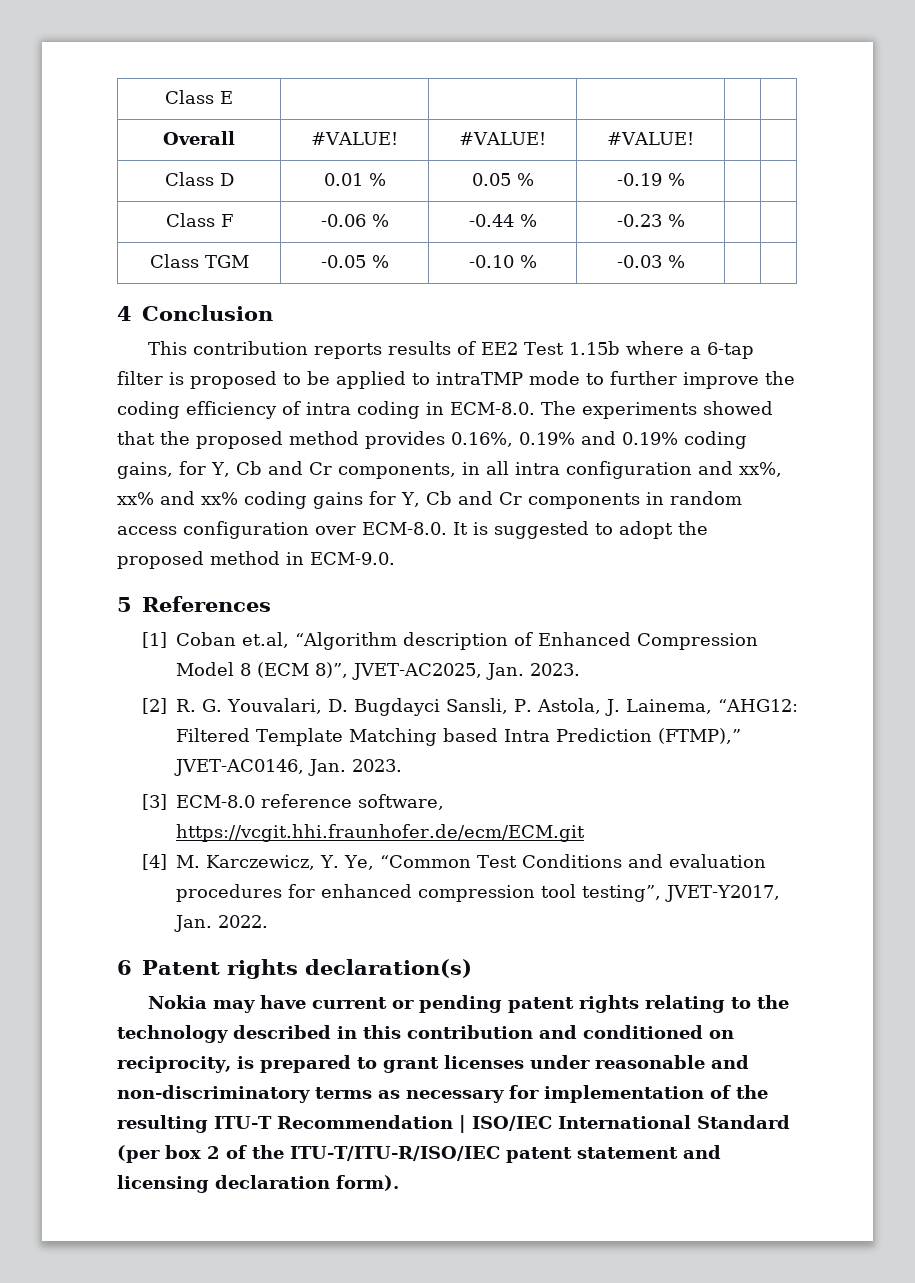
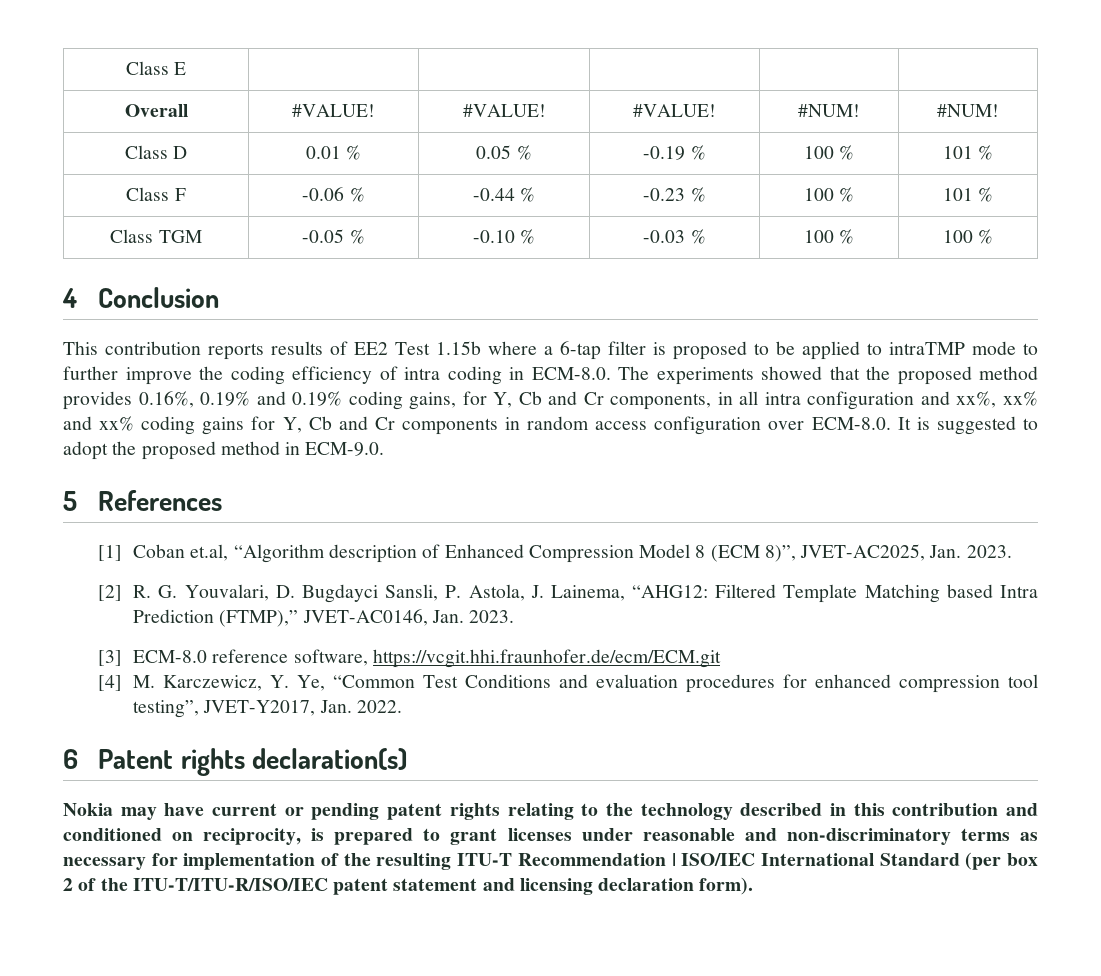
- Overall | #VALUE! | #VALUE! | #VALUE! | |
+ Overall | #VALUE! | #VALUE! | #VALUE! | #NUM! | #NUM!
- Class D | 0.01 % | 0.05 % | -0.19 % | |
+ Class D | 0.01 % | 0.05 % | -0.19 % | 100 % | 101 %
- Class F | -0.06 % | -0.44 % | -0.23 % | |
+ Class F | -0.06 % | -0.44 % | -0.23 % | 100 % | 101 %
- Class TGM | -0.05 % | -0.10 % | -0.03 % | |
+ Class TGM | -0.05 % | -0.10 % | -0.03 % | 100 % | 100 %

